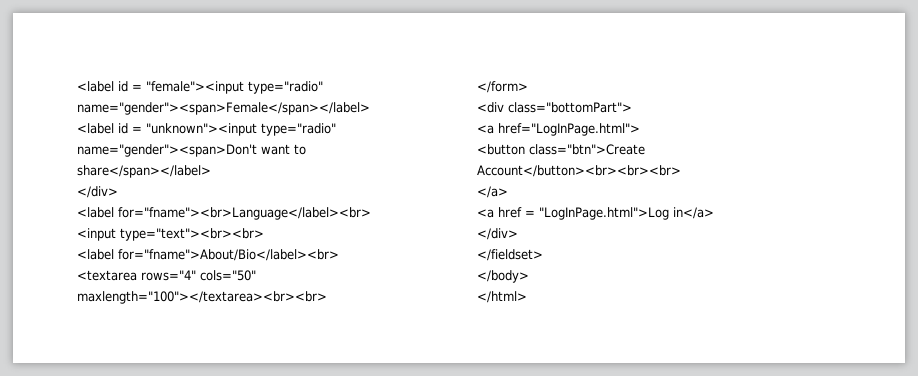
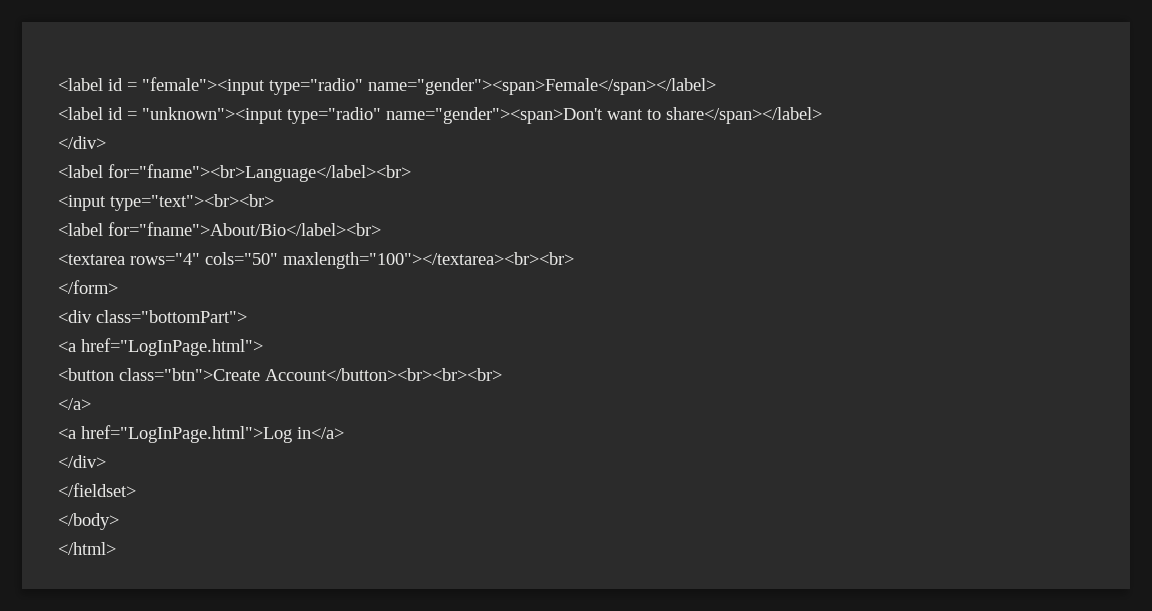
- <a href = "LogInPage.html">Log in</a>
+ <a href="LogInPage.html">Log in</a>

